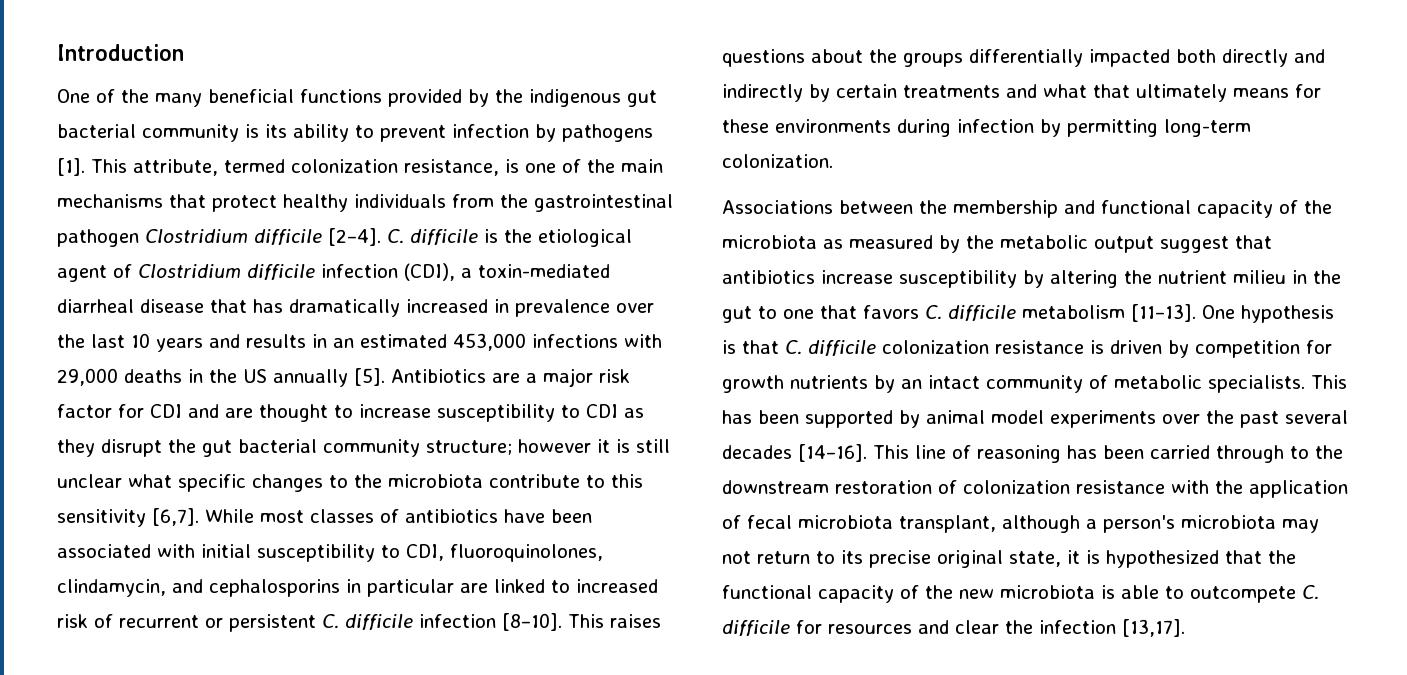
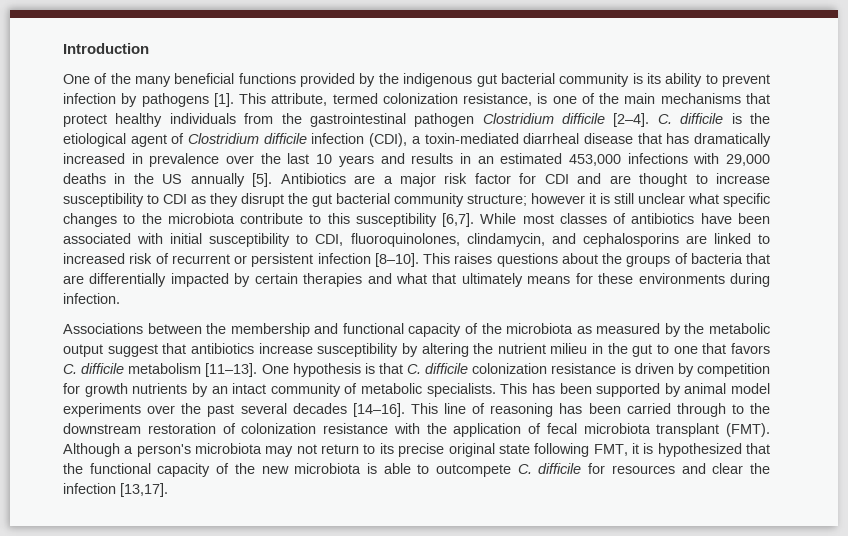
- Antibiotics are a major risk factor for CDI and are thought to increase susceptibility to CDI as they disrupt the gut bacterial community structure; however it is still unclear what specific changes to the microbiota contribute to this sensitivity [6,7].
+ Antibiotics are a major risk factor for CDI and are thought to increase susceptibility to CDI as they disrupt the gut bacterial community structure; however it is still unclear what specific changes to the microbiota contribute to this susceptibility [6,7].
- While most classes of antibiotics have been associated with initial susceptibility to CDI, fluoroquinolones, clindamycin, and cephalosporins in particular are linked to increased risk of recurrent or persistent C. difficile infection [8–10].
+ While most classes of antibiotics have been associated with initial susceptibility to CDI, fluoroquinolones, clindamycin, and cephalosporins are linked to increased risk of recurrent or persistent infection [8–10].
- This raises questions about the groups differentially impacted both directly and indirectly by certain treatments and what that ultimately means for these environments during infection by permitting long-term colonization.
+ This raises questions about the groups of bacteria that are differentially impacted by certain therapies and what that ultimately means for these environments during infection.
- This line of reasoning has been carried through to the downstream restoration of colonization resistance with the application of fecal microbiota transplant, although a person's microbiota may not return to its precise original state, it is hypothesized that the functional capacity of the new microbiota is able to outcompete C. difficile for resources and clear the infection [13,17].
+ This line of reasoning has been carried through to the downstream restoration of colonization resistance with the application of fecal microbiota transplant (FMT). Although a person's microbiota may not return to its precise original state following FMT, it is hypothesized that the functional capacity of the new microbiota is able to outcompete C. difficile for resources and clear the infection [13,17].

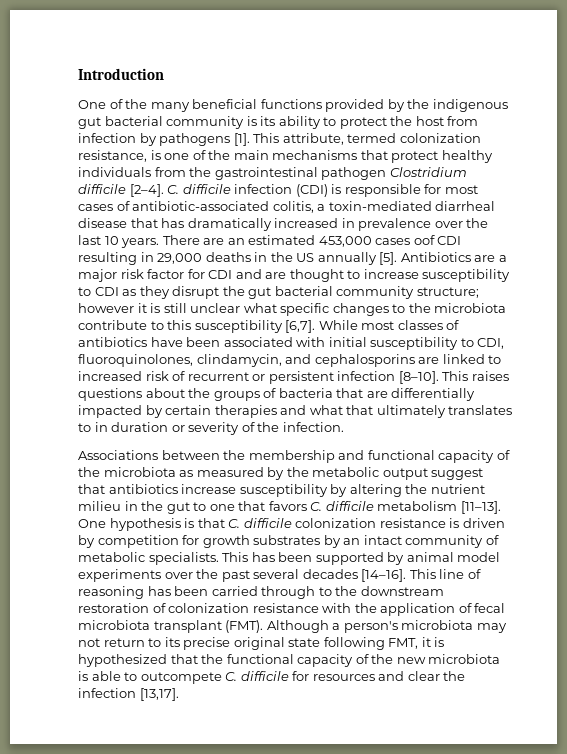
- One of the many beneficial functions provided by the indigenous gut bacterial community is its ability to prevent infection by pathogens [1].
+ One of the many beneficial functions provided by the indigenous gut bacterial community is its ability to protect the host from infection by pathogens [1].
- C. difficile is the etiological agent of Clostridium difficile infection (CDI), a toxin-mediated diarrheal disease that has dramatically increased in prevalence over the last 10 years and results in an estimated 453,000 infections with 29,000 deaths in the US annually [5].
+ C. difficile infection (CDI) is responsible for most cases of antibiotic-associated colitis, a toxin-mediated diarrheal disease that has dramatically increased in prevalence over the last 10 years. There are an estimated 453,000 cases oof CDI resulting in 29,000 deaths in the US annually [5].
- This raises questions about the groups of bacteria that are differentially impacted by certain therapies and what that ultimately means for these environments during infection.
+ This raises questions about the groups of bacteria that are differentially impacted by certain therapies and what that ultimately translates to in duration or severity of the infection.
- One hypothesis is that C. difficile colonization resistance is driven by competition for growth nutrients by an intact community of metabolic specialists.
+ One hypothesis is that C. difficile colonization resistance is driven by competition for growth substrates by an intact community of metabolic specialists.

